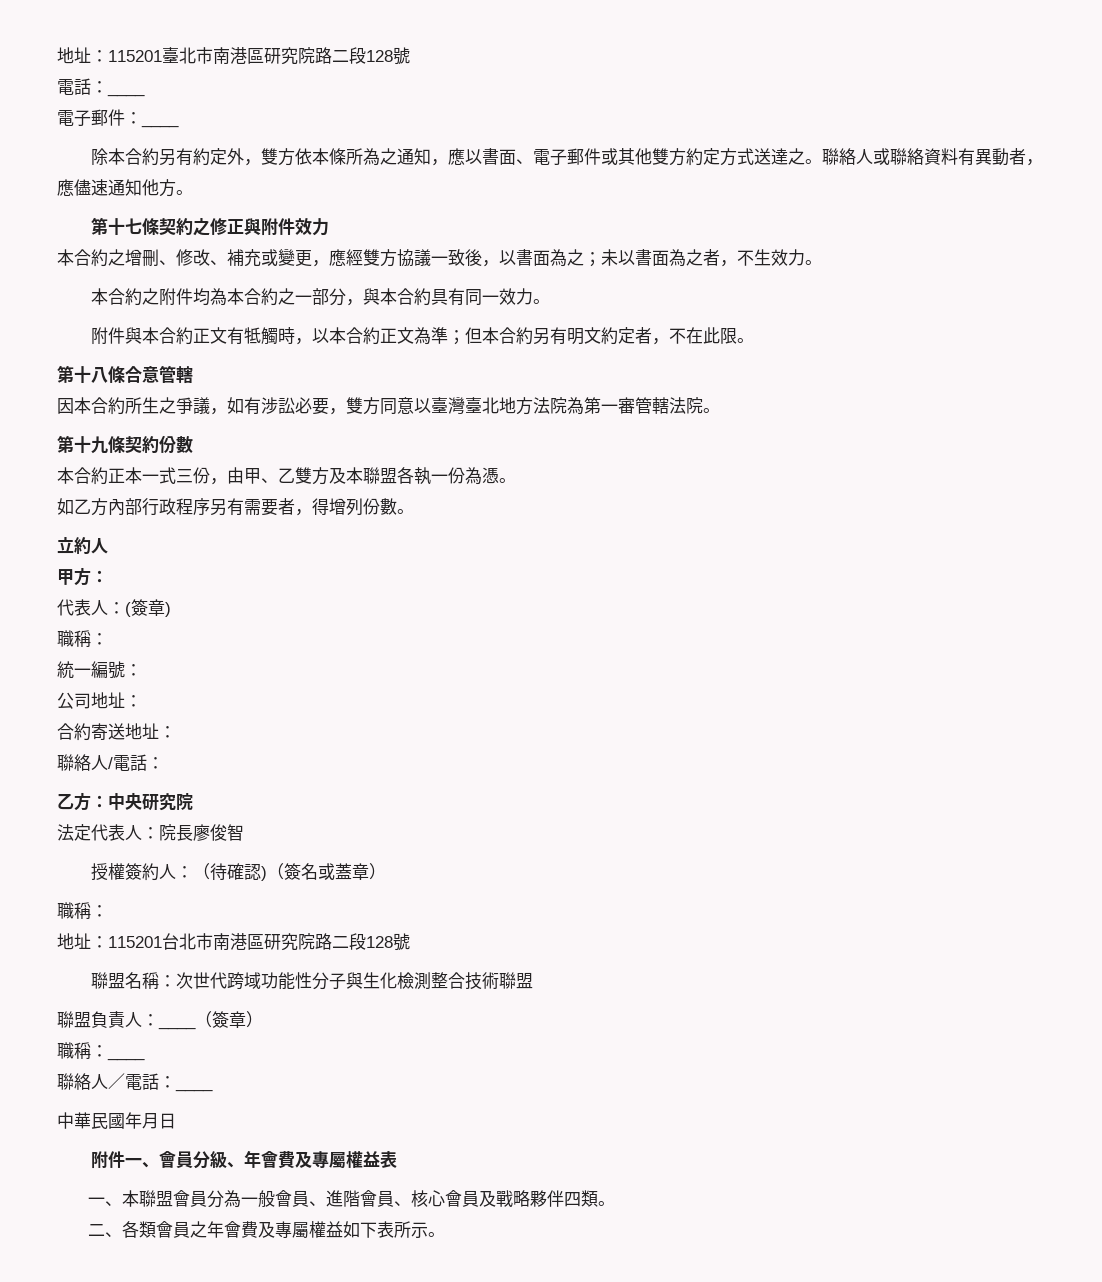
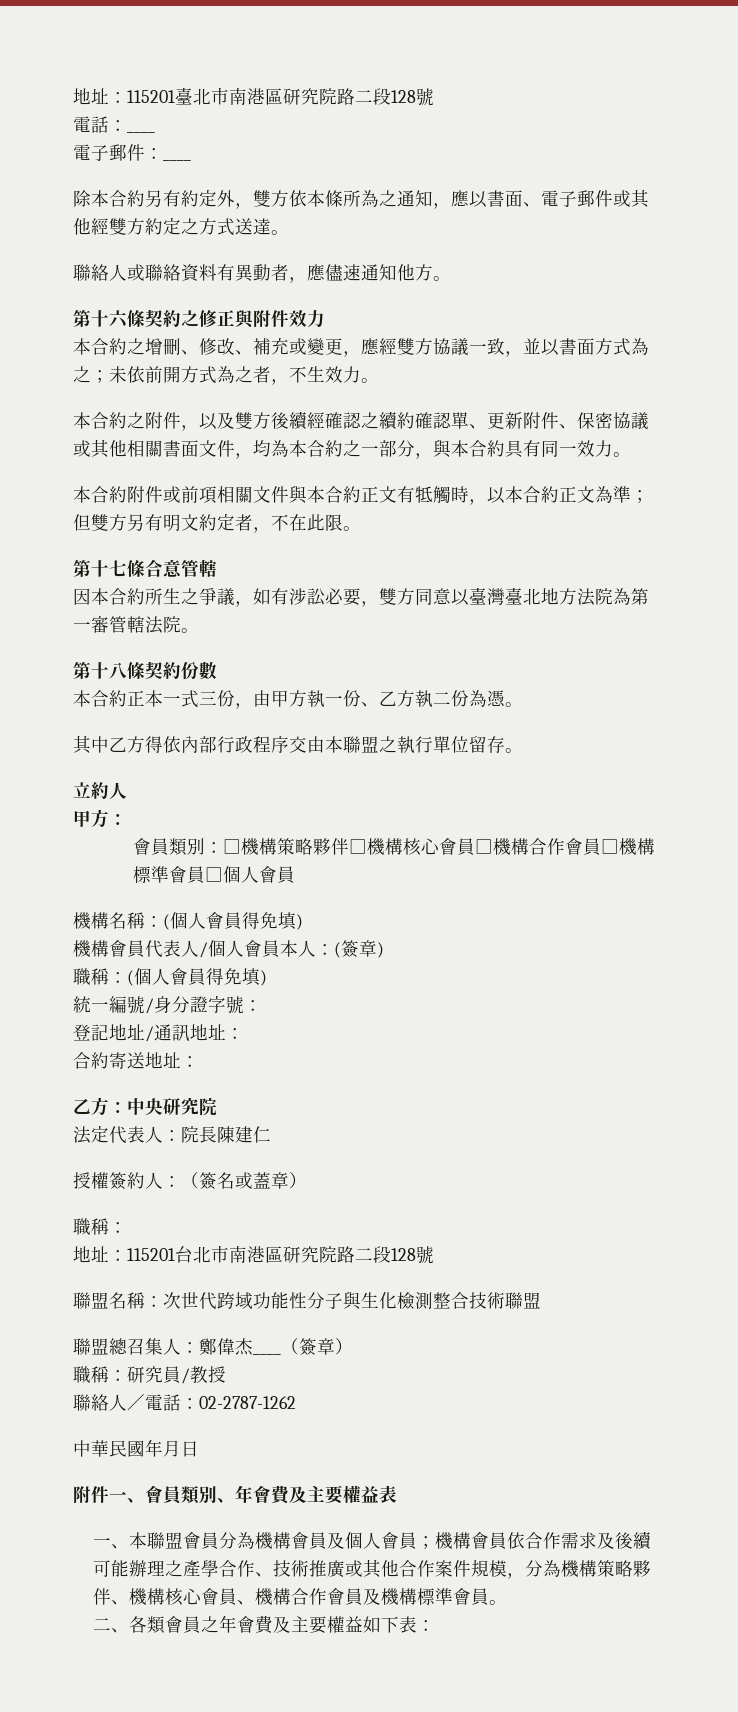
- 除本合約另有約定外，雙方依本條所為之通知，應以書面、電子郵件或其他雙方約定方式送達之。聯絡人或聯絡資料有異動者，應儘速通知他方。
+ 除本合約另有約定外，雙方依本條所為之通知，應以書面、電子郵件或其他經雙方約定之方式送達。
+ 聯絡人或聯絡資料有異動者，應儘速通知他方。
- 第十七條契約之修正與附件效力
+ 第十六條契約之修正與附件效力
- 本合約之增刪、修改、補充或變更，應經雙方協議一致後，以書面為之；未以書面為之者，不生效力。
+ 本合約之增刪、修改、補充或變更，應經雙方協議一致，並以書面方式為之；未依前開方式為之者，不生效力。
- 本合約之附件均為本合約之一部分，與本合約具有同一效力。
+ 本合約之附件，以及雙方後續經確認之續約確認單、更新附件、保密協議或其他相關書面文件，均為本合約之一部分，與本合約具有同一效力。
- 附件與本合約正文有牴觸時，以本合約正文為準；但本合約另有明文約定者，不在此限。
+ 本合約附件或前項相關文件與本合約正文有牴觸時，以本合約正文為準；但雙方另有明文約定者，不在此限。
- 第十八條合意管轄
+ 第十七條合意管轄
- 第十九條契約份數
+ 第十八條契約份數
- 本合約正本一式三份，由甲、乙雙方及本聯盟各執一份為憑。
- 如乙方內部行政程序另有需要者，得增列份數。
+ 本合約正本一式三份，由甲方執一份、乙方執二份為憑。
+ 其中乙方得依內部行政程序交由本聯盟之執行單位留存。
  立約人
  甲方：
- 代表人：(簽章)
- 職稱：
- 統一編號：
- 公司地址：
+ 會員類別：□機構策略夥伴□機構核心會員□機構合作會員□機構標準會員□個人會員
+ 機構名稱：(個人會員得免填)
+ 機構會員代表人/個人會員本人：(簽章)
+ 職稱：(個人會員得免填)
+ 統一編號/身分證字號：
+ 登記地址/通訊地址：
  合約寄送地址：
- 聯絡人/電話：
- 法定代表人：院長廖俊智
+ 法定代表人：院長陳建仁
- 授權簽約人：（待確認)（簽名或蓋章）
+ 授權簽約人：（簽名或蓋章）
- 聯盟負責人：____（簽章）
+ 聯盟總召集人：鄭偉杰____（簽章）
- 職稱：____
- 聯絡人／電話：____
+ 職稱：研究員/教授
+ 聯絡人／電話：02-2787-1262
- 附件一、會員分級、年會費及專屬權益表
+ 附件一、會員類別、年會費及主要權益表
- 一、本聯盟會員分為一般會員、進階會員、核心會員及戰略夥伴四類。
+ 一、本聯盟會員分為機構會員及個人會員；機構會員依合作需求及後續可能辦理之產學合作、技術推廣或其他合作案件規模，分為機構策略夥伴、機構核心會員、機構合作會員及機構標準會員。
- 二、各類會員之年會費及專屬權益如下表所示。
+ 二、各類會員之年會費及主要權益如下表：

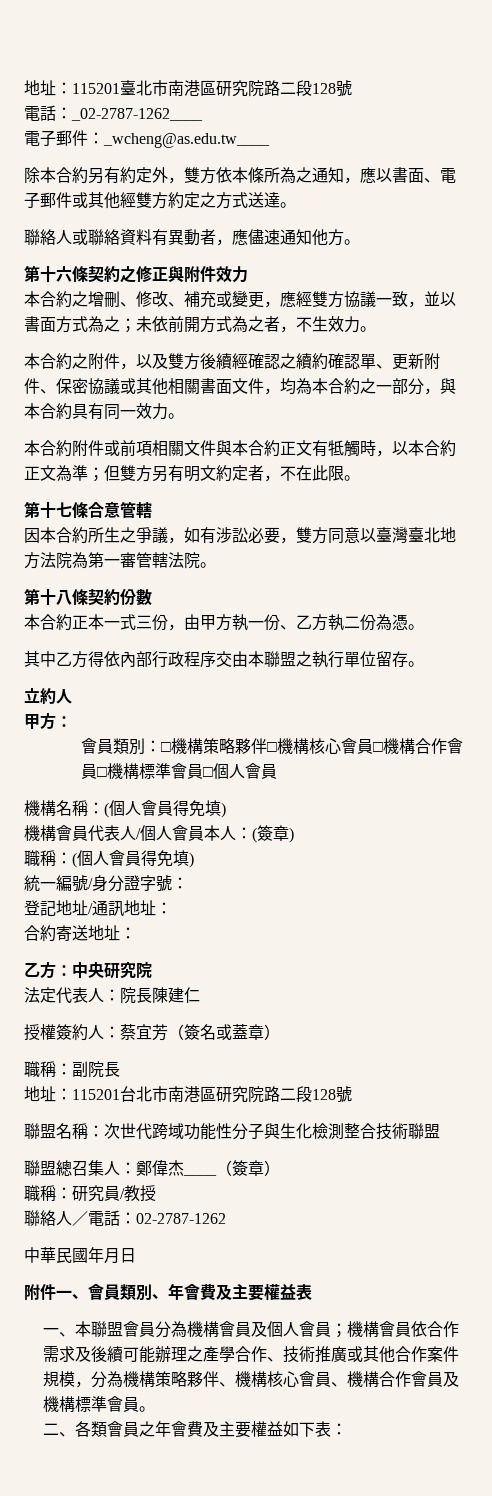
- 電話：____
+ 電話：_02-2787-1262____
- 電子郵件：____
+ 電子郵件：_wcheng@as.edu.tw____
- 授權簽約人：（簽名或蓋章）
- 職稱：
+ 授權簽約人：蔡宜芳（簽名或蓋章）
+ 職稱：副院長

